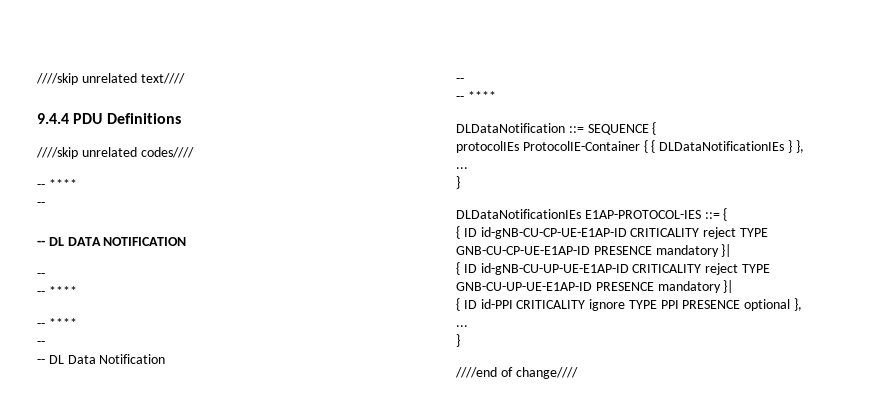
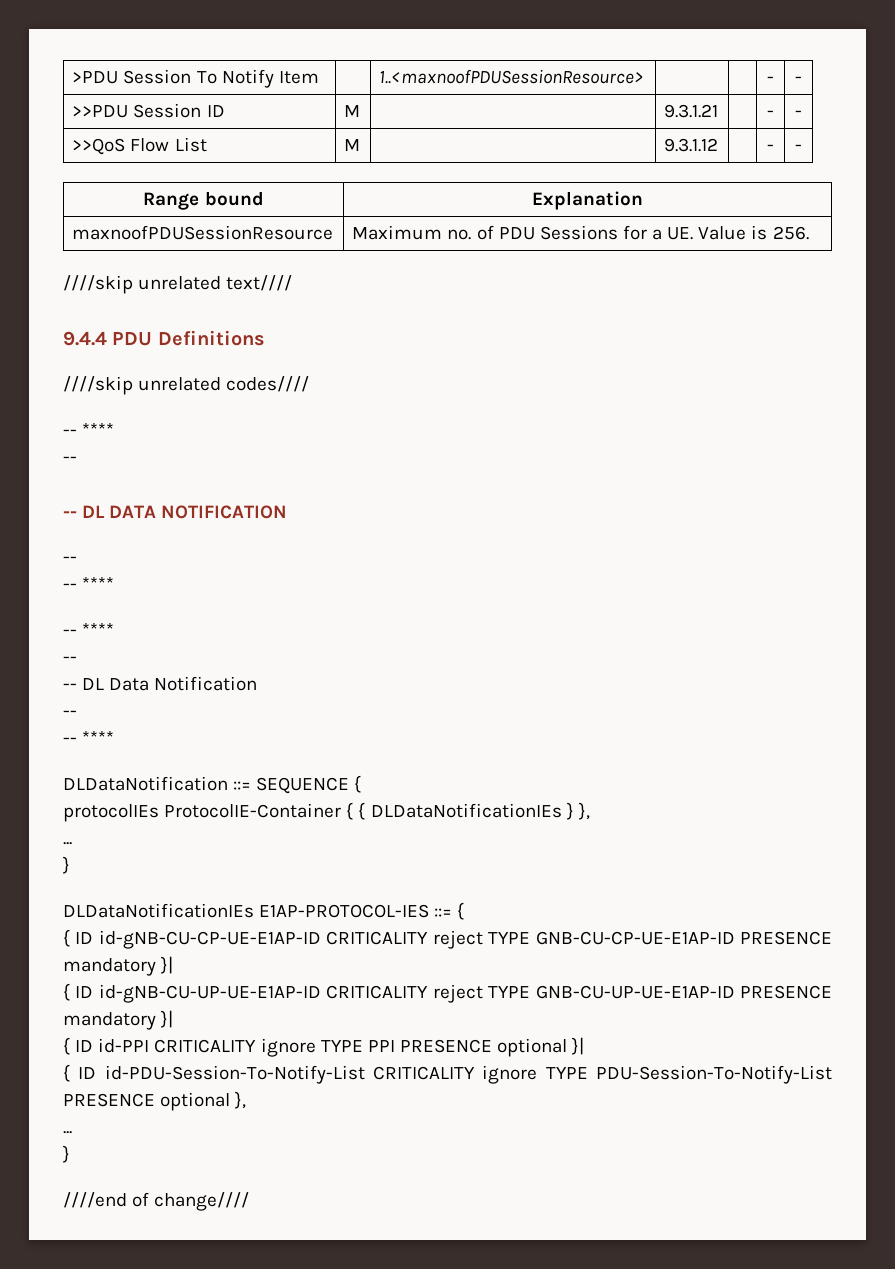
+ >PDU Session To Notify Item | | 1..<maxnoofPDUSessionResource> | | | - | -
+ >>PDU Session ID | M | | 9.3.1.21 | | - | -
+ >>QoS Flow List | M | | 9.3.1.12 | | - | -
+ Range bound | Explanation
+ maxnoofPDUSessionResource | Maximum no. of PDU Sessions for a UE. Value is 256.
- { ID id-PPI CRITICALITY ignore TYPE PPI PRESENCE optional },
+ { ID id-PPI CRITICALITY ignore TYPE PPI PRESENCE optional }|
+ { ID id-PDU-Session-To-Notify-List CRITICALITY ignore TYPE PDU-Session-To-Notify-List PRESENCE optional },

